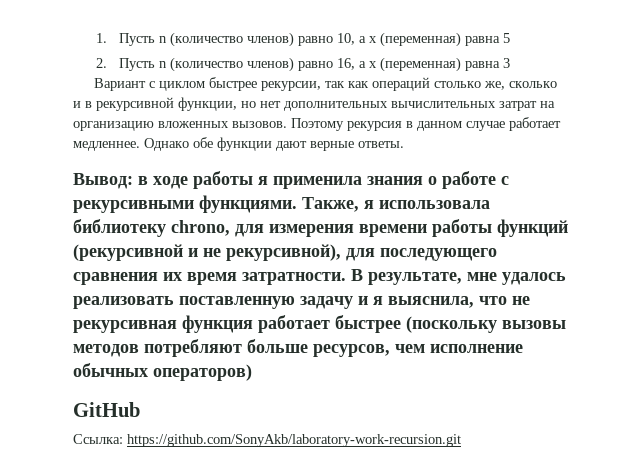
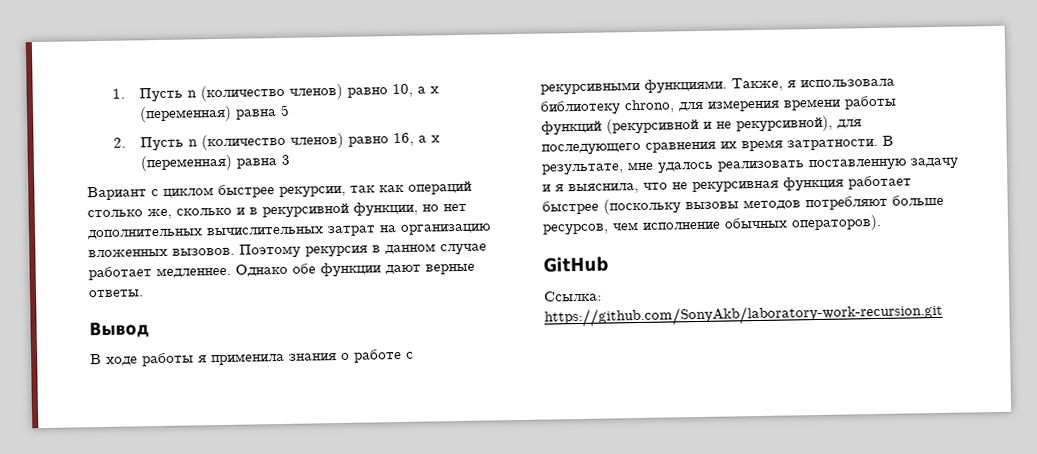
- Вывод: в ходе работы я применила знания о работе с рекурсивными функциями.
+ Вывод
+ В ходе работы я применила знания о работе с рекурсивными функциями.
- В результате, мне удалось реализовать поставленную задачу и я выяснила, что не рекурсивная функция работает быстрее (поскольку вызовы методов потребляют больше ресурсов, чем исполнение обычных операторов)
+ В результате, мне удалось реализовать поставленную задачу и я выяснила, что не рекурсивная функция работает быстрее (поскольку вызовы методов потребляют больше ресурсов, чем исполнение обычных операторов).

